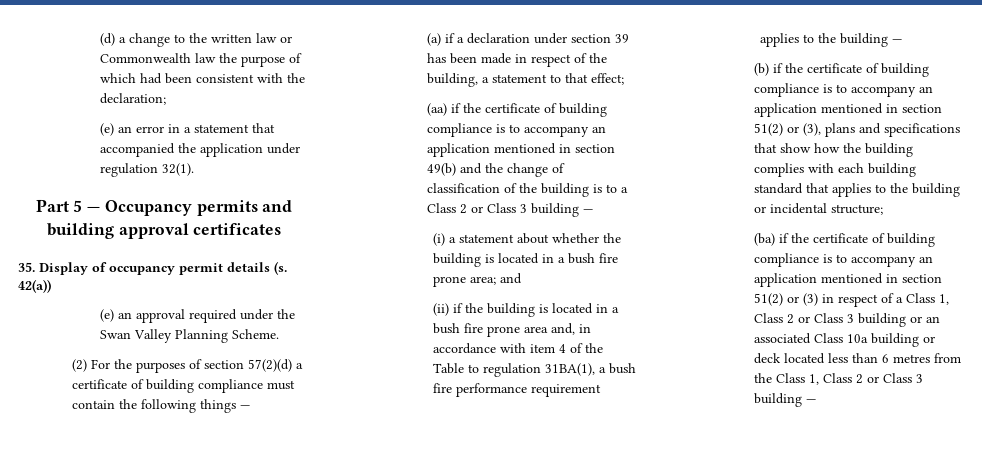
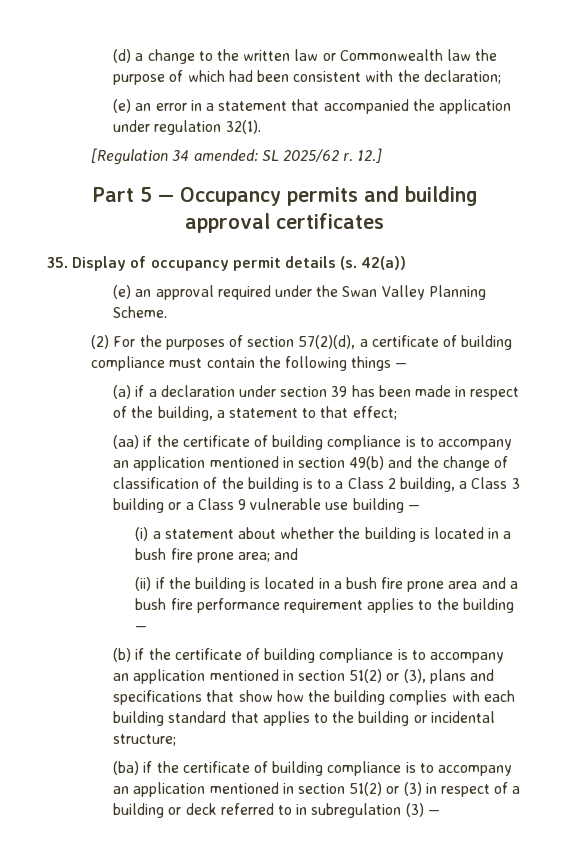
+ [Regulation 34 amended: SL 2025/62 r. 12.]
- (2) For the purposes of section 57(2)(d) a certificate of building compliance must contain the following things —
+ (2) For the purposes of section 57(2)(d), a certificate of building compliance must contain the following things —
- (aa) if the certificate of building compliance is to accompany an application mentioned in section 49(b) and the change of classification of the building is to a Class 2 or Class 3 building —
+ (aa) if the certificate of building compliance is to accompany an application mentioned in section 49(b) and the change of classification of the building is to a Class 2 building, a Class 3 building or a Class 9 vulnerable use building —
- (ii) if the building is located in a bush fire prone area and, in accordance with item 4 of the Table to regulation 31BA(1), a bush fire performance requirement applies to the building —
+ (ii) if the building is located in a bush fire prone area and a bush fire performance requirement applies to the building —
- (ba) if the certificate of building compliance is to accompany an application mentioned in section 51(2) or (3) in respect of a Class 1, Class 2 or Class 3 building or an associated Class 10a building or deck located less than 6 metres from the Class 1, Class 2 or Class 3 building —
+ (ba) if the certificate of building compliance is to accompany an application mentioned in section 51(2) or (3) in respect of a building or deck referred to in subregulation (3) —

